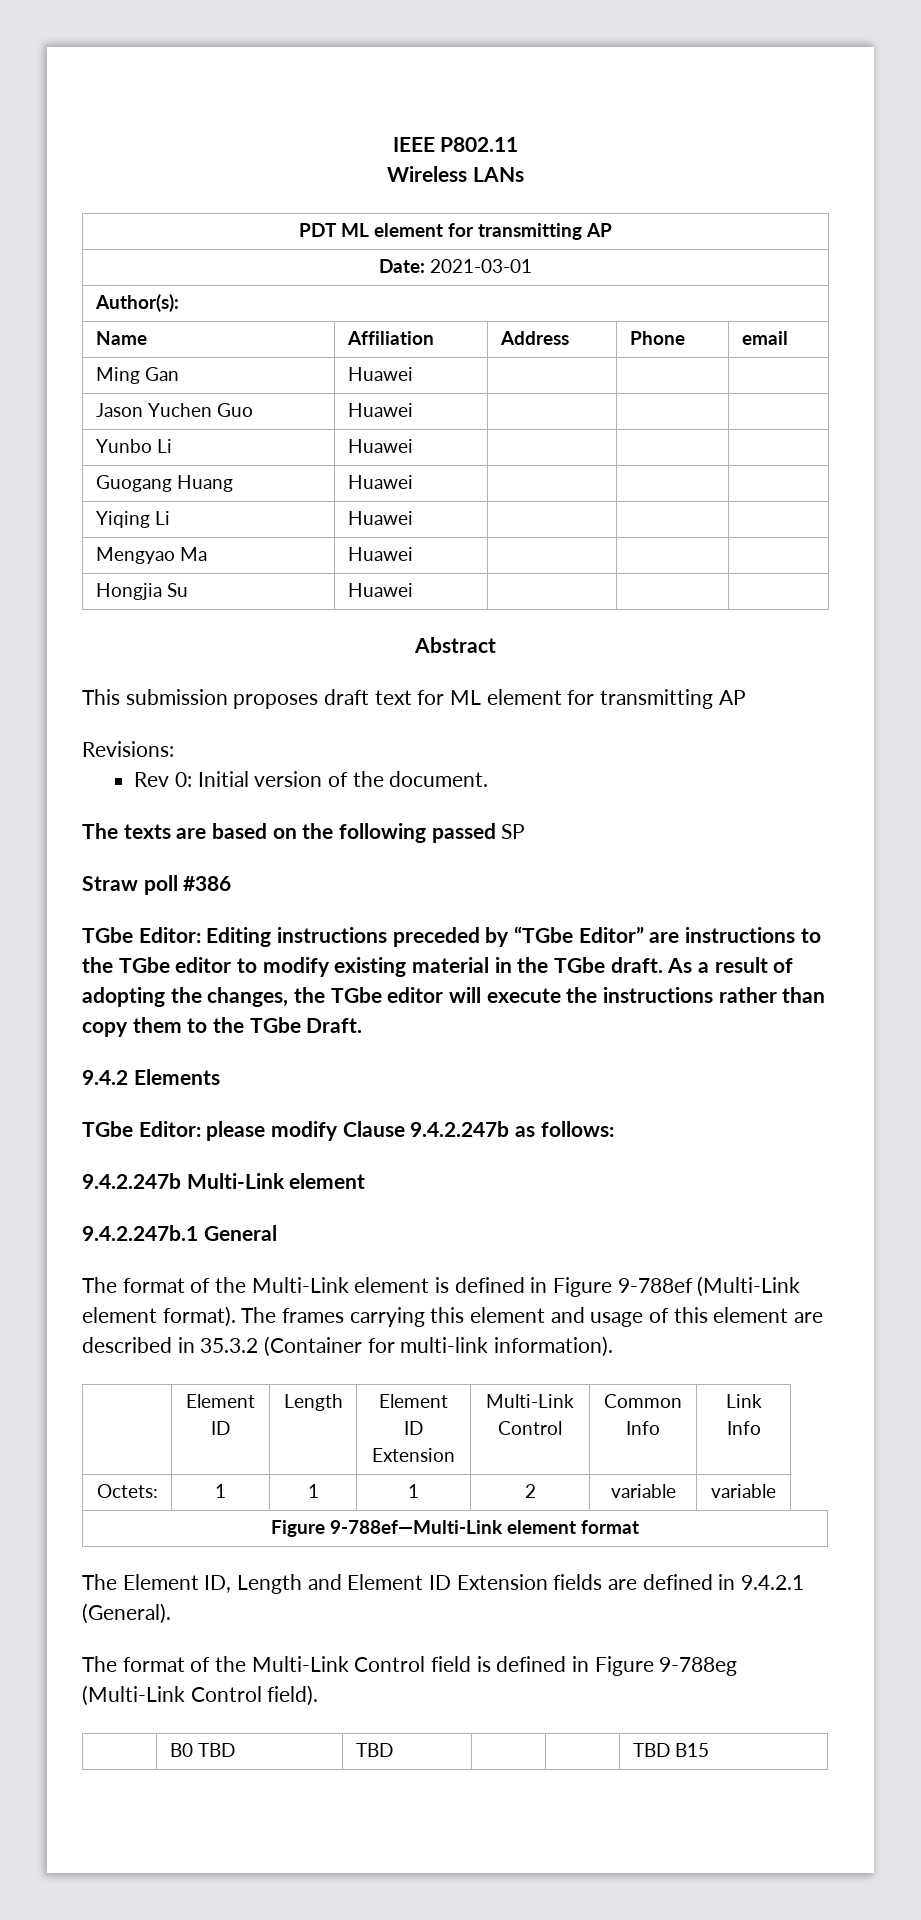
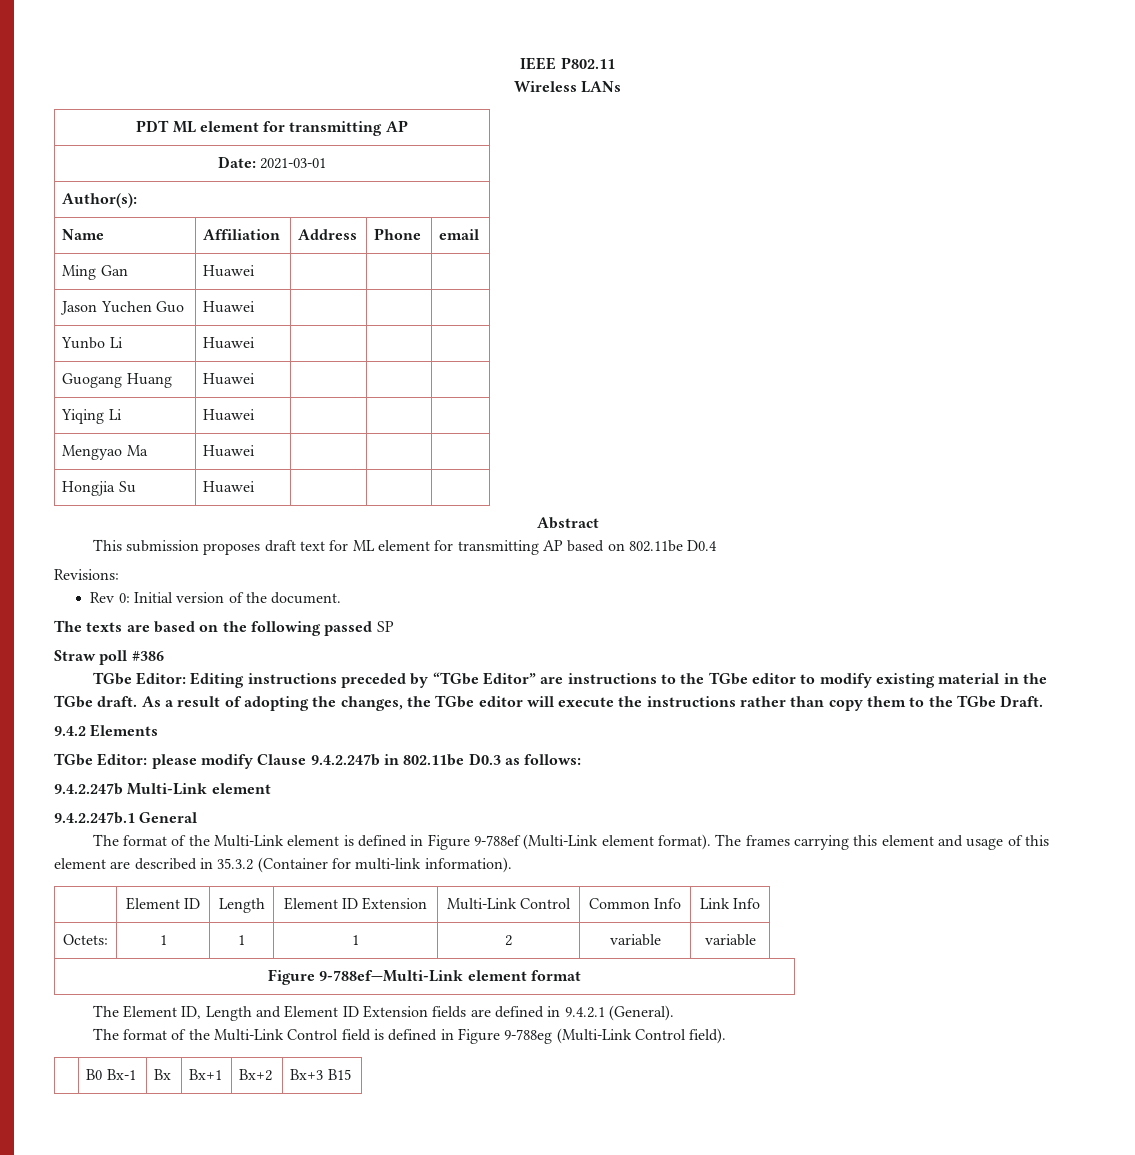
- This submission proposes draft text for ML element for transmitting AP
+ This submission proposes draft text for ML element for transmitting AP based on 802.11be D0.4
- TGbe Editor: please modify Clause 9.4.2.247b as follows:
+ TGbe Editor: please modify Clause 9.4.2.247b in 802.11be D0.3 as follows:
- | B0 TBD | TBD | | | TBD B15
+ | B0 Bx-1 | Bx | Bx+1 | Bx+2 | Bx+3 B15

